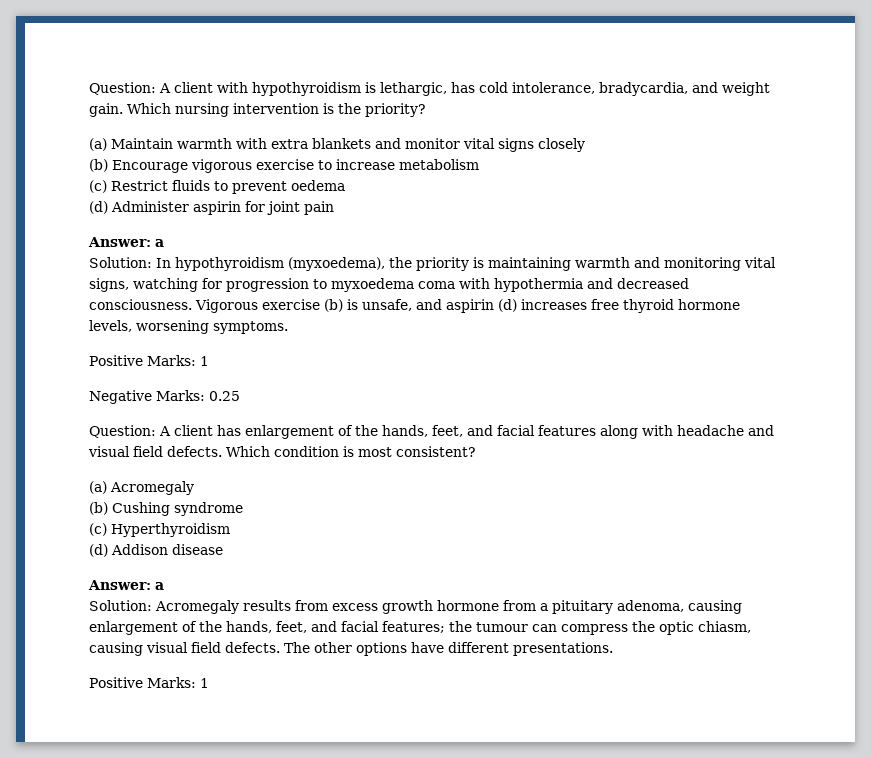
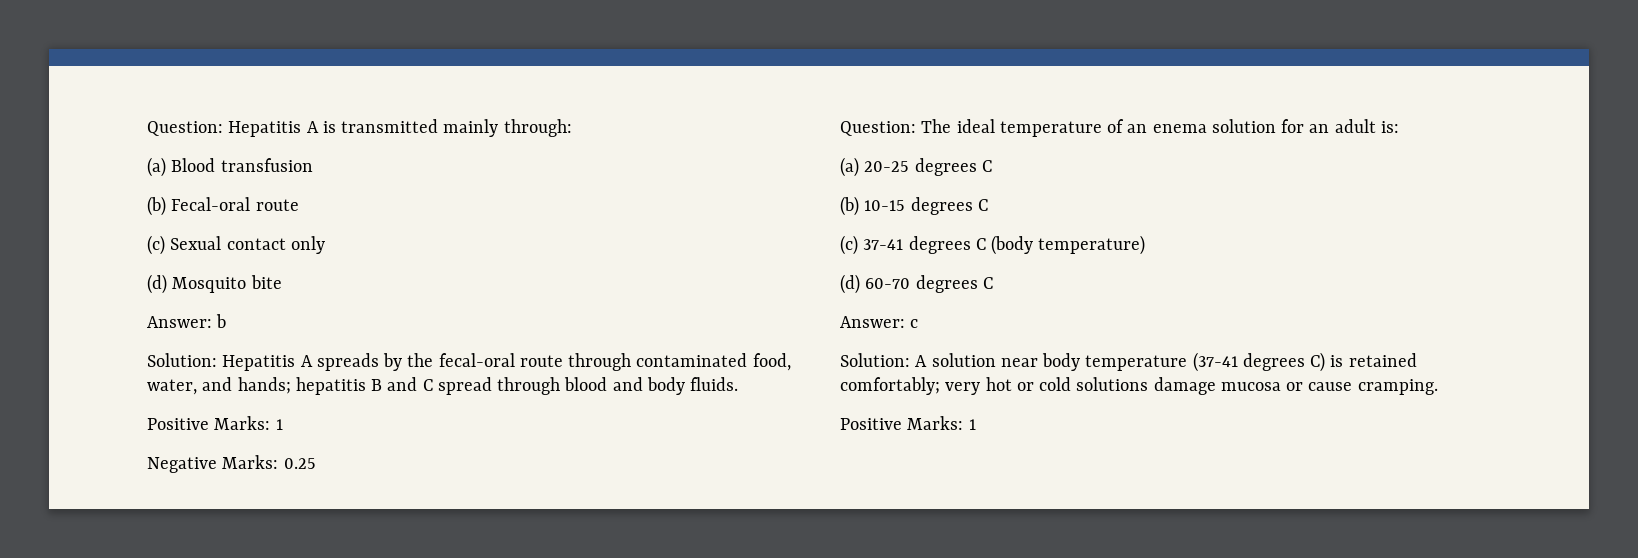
- Question: A client with hypothyroidism is lethargic, has cold intolerance, bradycardia, and weight gain. Which nursing intervention is the priority?
- (a) Maintain warmth with extra blankets and monitor vital signs closely
- (b) Encourage vigorous exercise to increase metabolism
- (c) Restrict fluids to prevent oedema
- (d) Administer aspirin for joint pain
- Answer: a
- Solution: In hypothyroidism (myxoedema), the priority is maintaining warmth and monitoring vital signs, watching for progression to myxoedema coma with hypothermia and decreased consciousness. Vigorous exercise (b) is unsafe, and aspirin (d) increases free thyroid hormone levels, worsening symptoms.
+ Question: Hepatitis A is transmitted mainly through:
+ (a) Blood transfusion
+ (b) Fecal-oral route
+ (c) Sexual contact only
+ (d) Mosquito bite
+ Answer: b
+ Solution: Hepatitis A spreads by the fecal-oral route through contaminated food, water, and hands; hepatitis B and C spread through blood and body fluids.
- Question: A client has enlargement of the hands, feet, and facial features along with headache and visual field defects. Which condition is most consistent?
- (a) Acromegaly
- (b) Cushing syndrome
- (c) Hyperthyroidism
- (d) Addison disease
- Answer: a
- Solution: Acromegaly results from excess growth hormone from a pituitary adenoma, causing enlargement of the hands, feet, and facial features; the tumour can compress the optic chiasm, causing visual field defects. The other options have different presentations.
+ Question: The ideal temperature of an enema solution for an adult is:
+ (a) 20-25 degrees C
+ (b) 10-15 degrees C
+ (c) 37-41 degrees C (body temperature)
+ (d) 60-70 degrees C
+ Answer: c
+ Solution: A solution near body temperature (37-41 degrees C) is retained comfortably; very hot or cold solutions damage mucosa or cause cramping.

